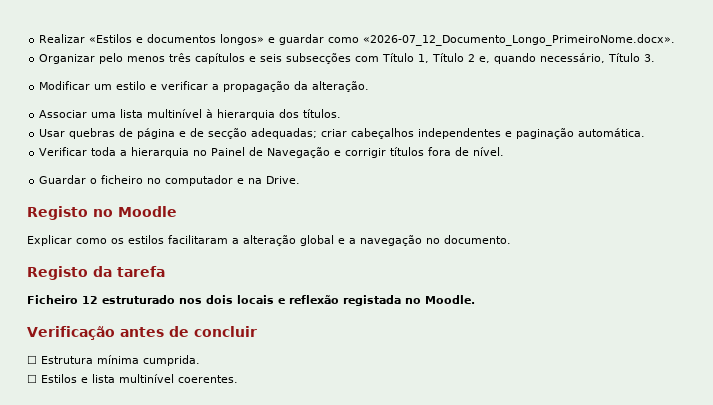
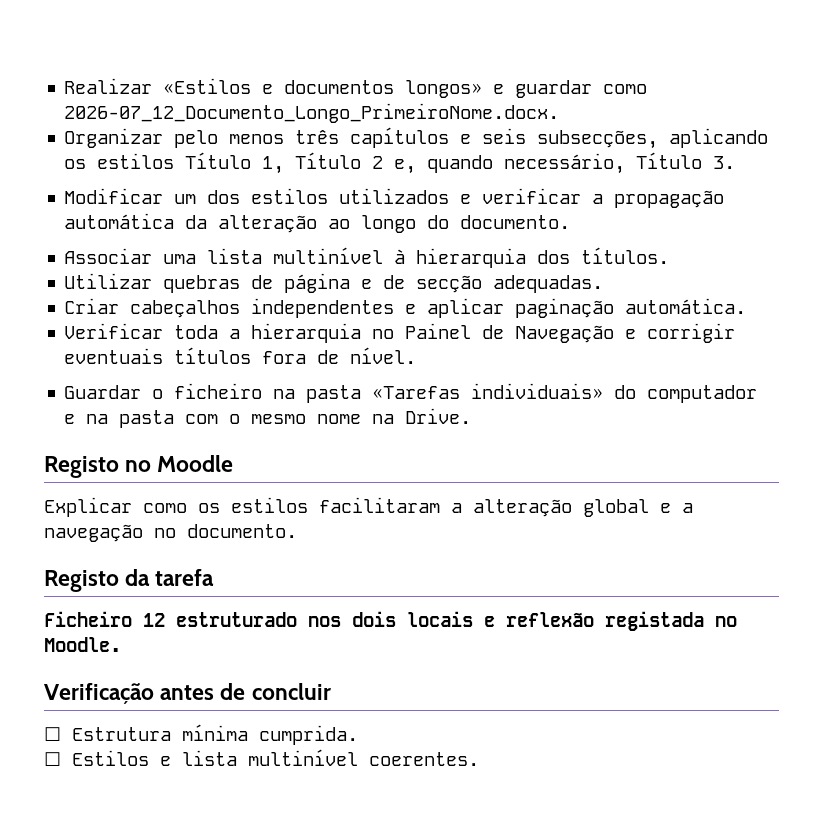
- Realizar «Estilos e documentos longos» e guardar como «2026-07_12_Documento_Longo_PrimeiroNome.docx».
+ Realizar «Estilos e documentos longos» e guardar como 2026-07_12_Documento_Longo_PrimeiroNome.docx.
- Organizar pelo menos três capítulos e seis subsecções com Título 1, Título 2 e, quando necessário, Título 3.
+ Organizar pelo menos três capítulos e seis subsecções, aplicando os estilos Título 1, Título 2 e, quando necessário, Título 3.
- Modificar um estilo e verificar a propagação da alteração.
+ Modificar um dos estilos utilizados e verificar a propagação automática da alteração ao longo do documento.
- Usar quebras de página e de secção adequadas; criar cabeçalhos independentes e paginação automática.
+ Utilizar quebras de página e de secção adequadas.
+ Criar cabeçalhos independentes e aplicar paginação automática.
- Verificar toda a hierarquia no Painel de Navegação e corrigir títulos fora de nível.
+ Verificar toda a hierarquia no Painel de Navegação e corrigir eventuais títulos fora de nível.
- Guardar o ficheiro no computador e na Drive.
+ Guardar o ficheiro na pasta «Tarefas individuais» do computador e na pasta com o mesmo nome na Drive.

